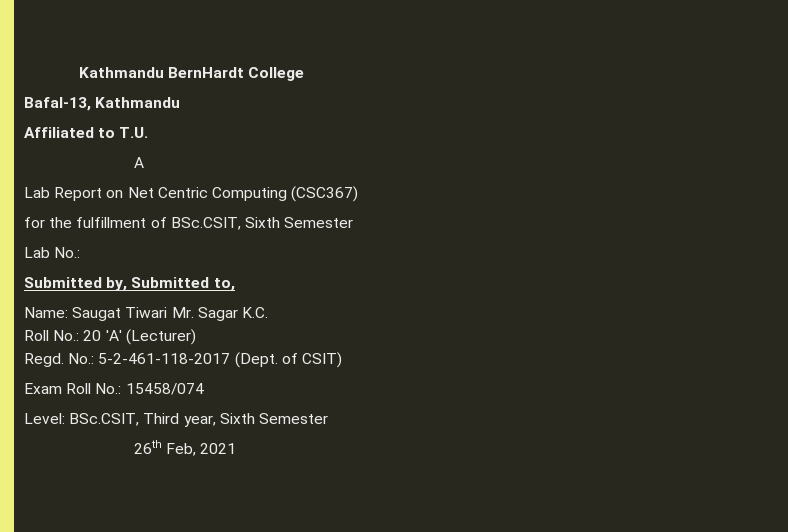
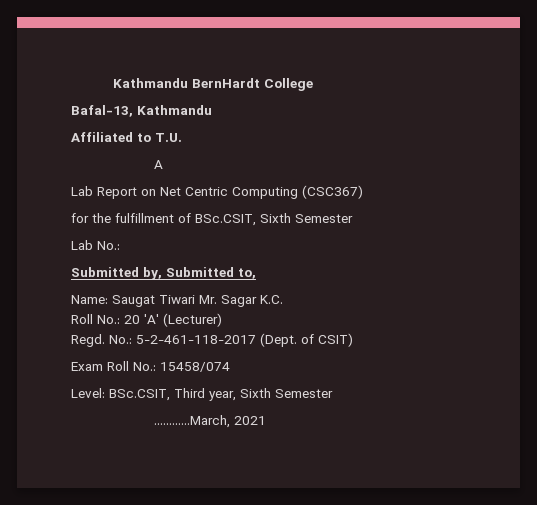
- 26th Feb, 2021
+ …………March, 2021

